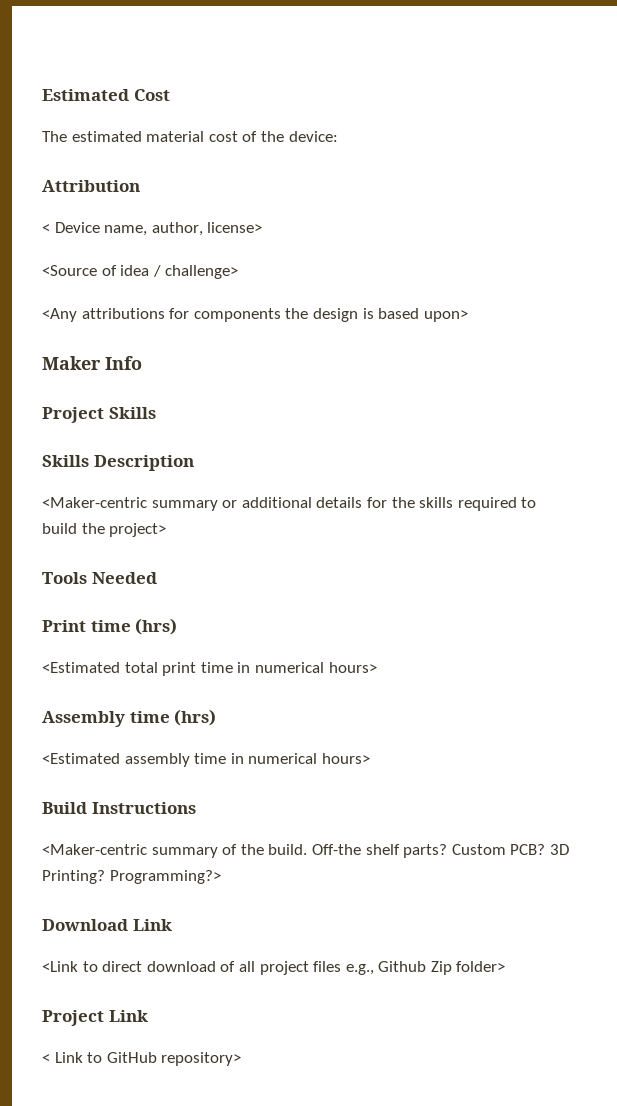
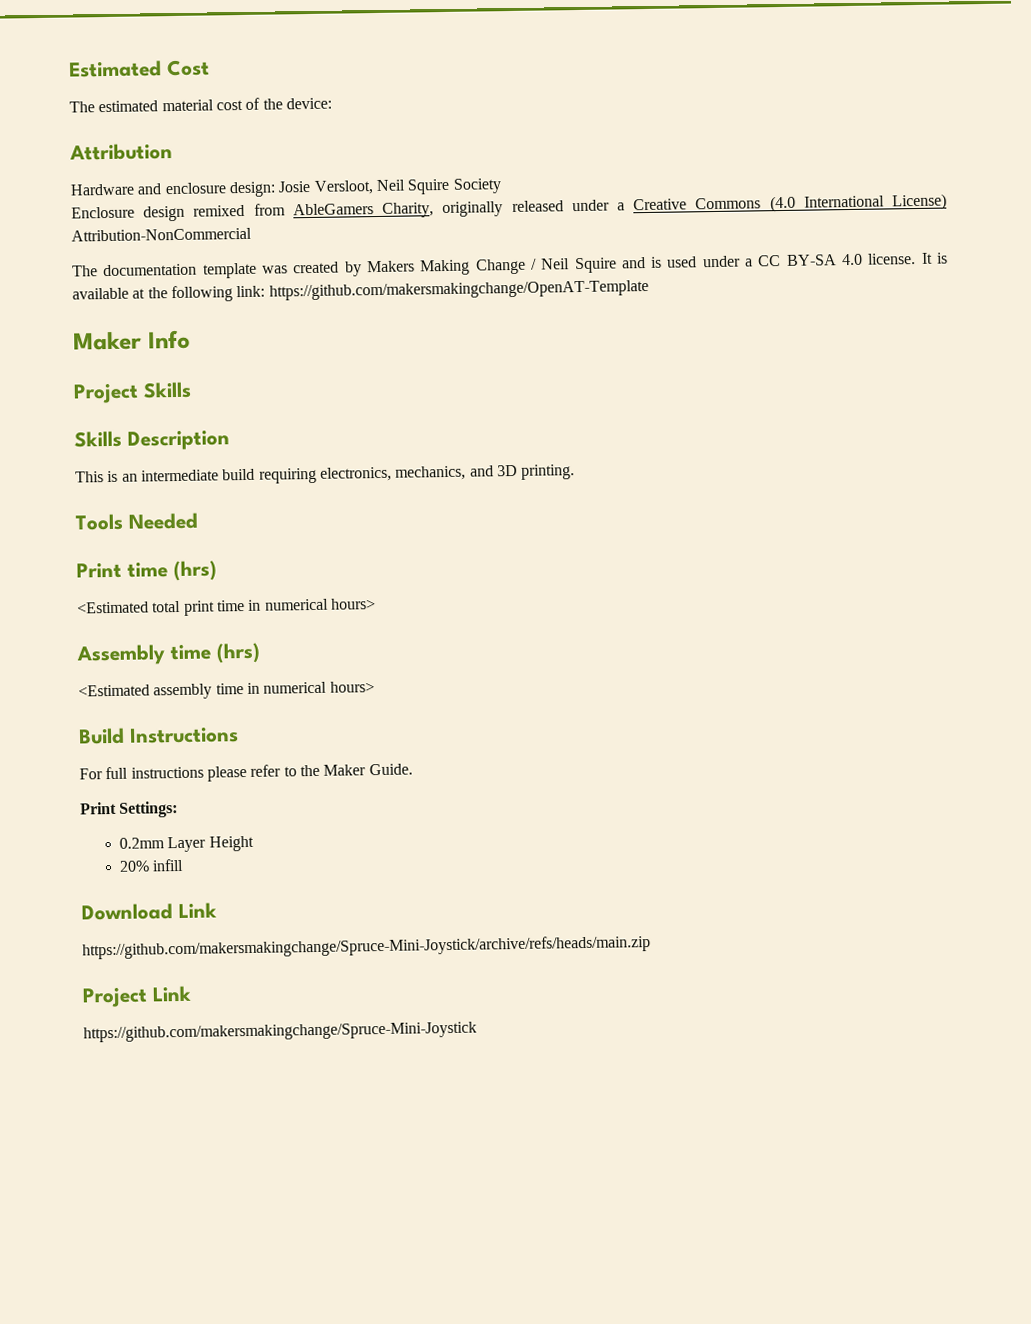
- < Device name, author, license>
- <Source of idea / challenge>
- <Any attributions for components the design is based upon>
+ Hardware and enclosure design: Josie Versloot, Neil Squire Society
+ Enclosure design remixed from AbleGamers Charity, originally released under a Creative Commons (4.0 International License) Attribution-NonCommercial
+ The documentation template was created by Makers Making Change / Neil Squire and is used under a CC BY-SA 4.0 license. It is available at the following link: https://github.com/makersmakingchange/OpenAT-Template
- <Maker-centric summary or additional details for the skills required to build the project>
+ This is an intermediate build requiring electronics, mechanics, and 3D printing.
- <Maker-centric summary of the build. Off-the shelf parts? Custom PCB? 3D Printing? Programming?>
+ For full instructions please refer to the Maker Guide.
+ Print Settings:
+ 0.2mm Layer Height
+ 20% infill
  Download Link
- <Link to direct download of all project files e.g., Github Zip folder>
+ https://github.com/makersmakingchange/Spruce-Mini-Joystick/archive/refs/heads/main.zip
  Project Link
- < Link to GitHub repository>
+ https://github.com/makersmakingchange/Spruce-Mini-Joystick

